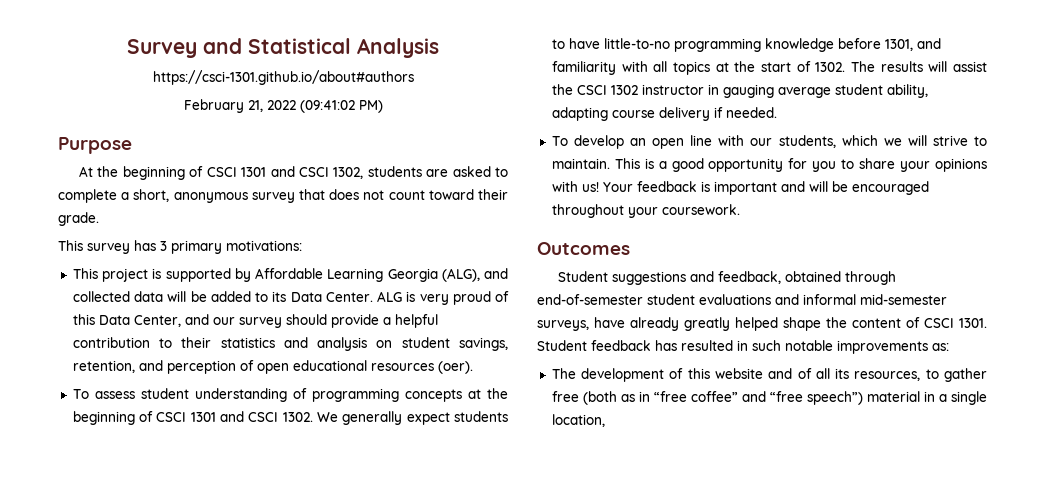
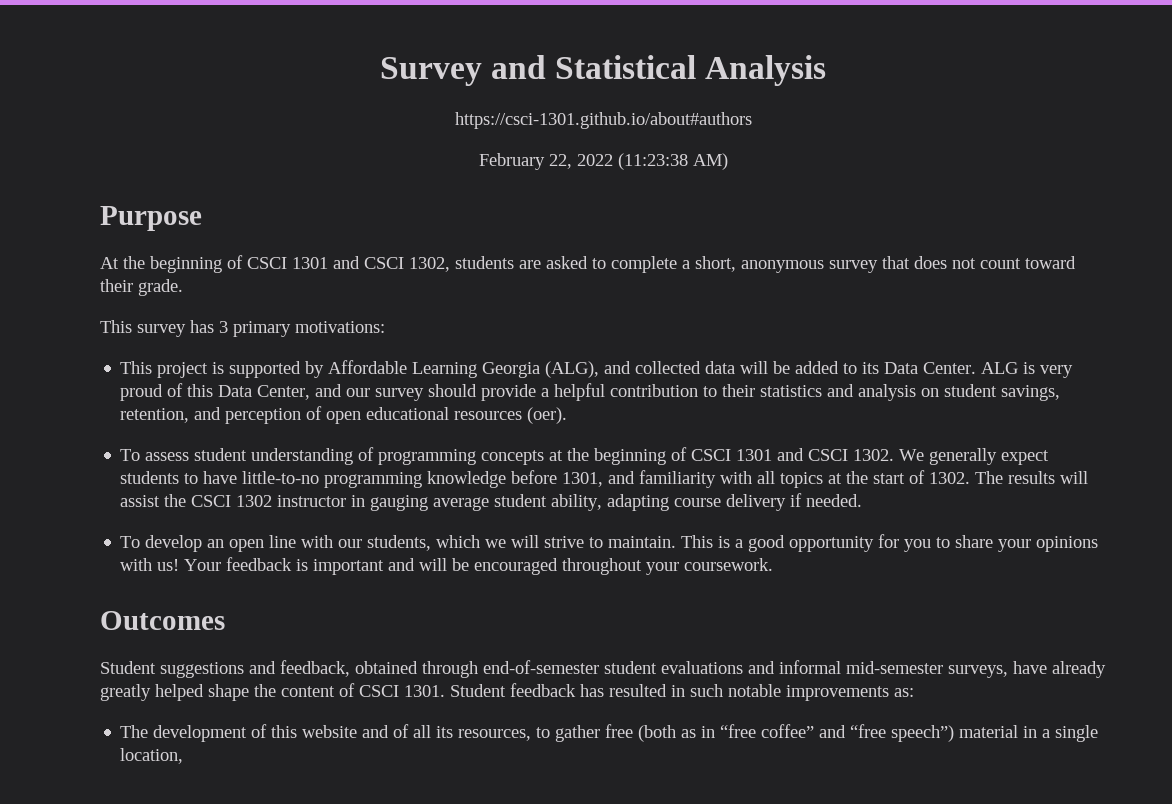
- February 21, 2022 (09:41:02 PM)
+ February 22, 2022 (11:23:38 AM)

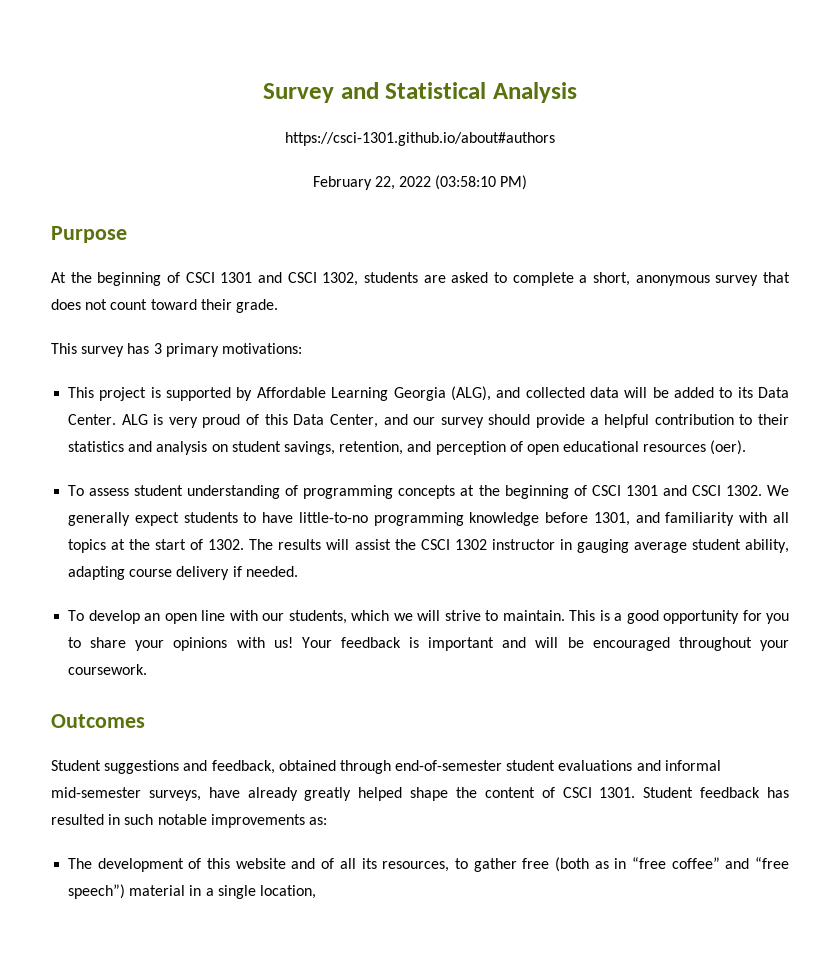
- February 22, 2022 (11:23:38 AM)
+ February 22, 2022 (03:58:10 PM)

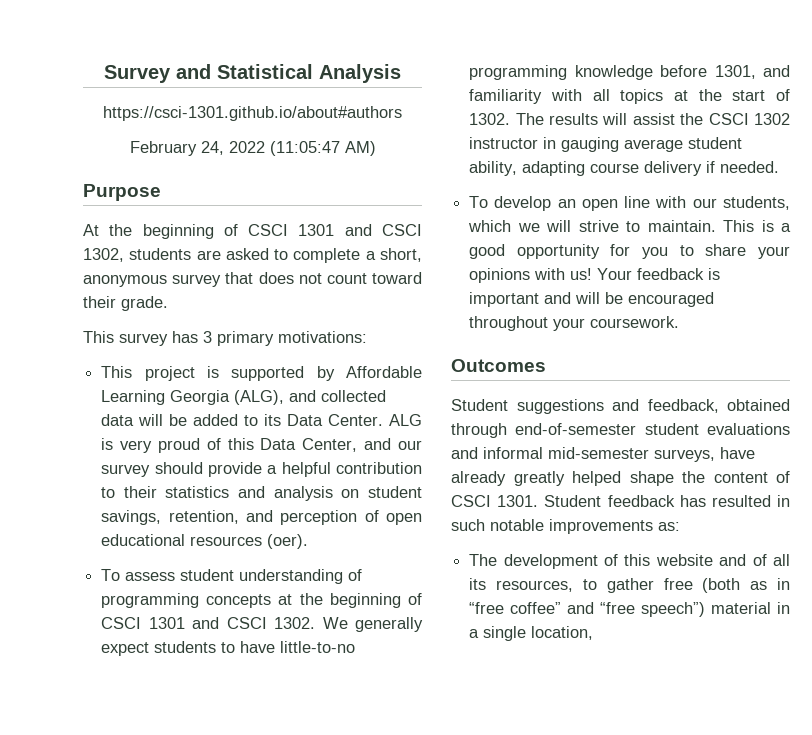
- February 22, 2022 (03:58:10 PM)
+ February 24, 2022 (11:05:47 AM)

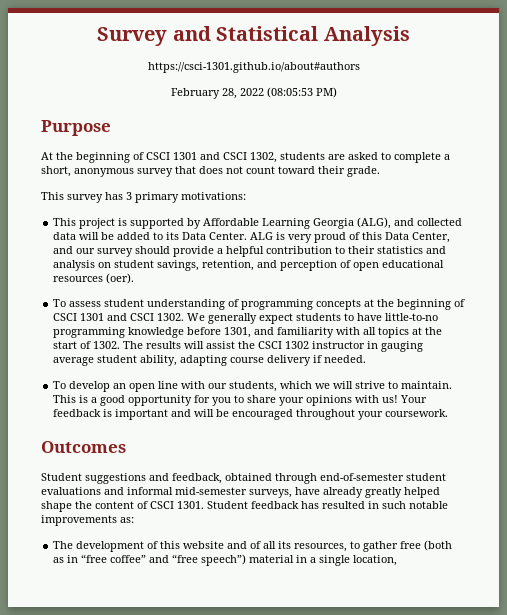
- February 24, 2022 (11:05:47 AM)
+ February 28, 2022 (08:05:53 PM)

